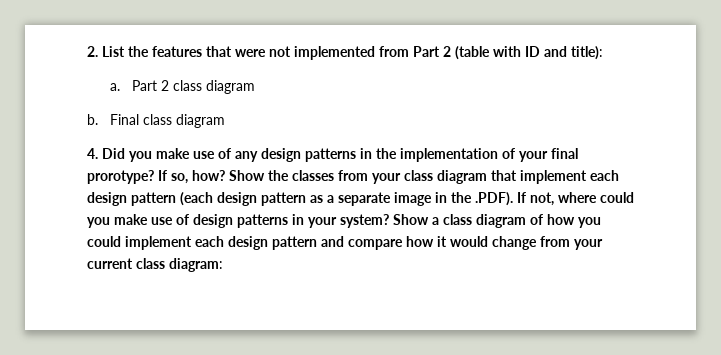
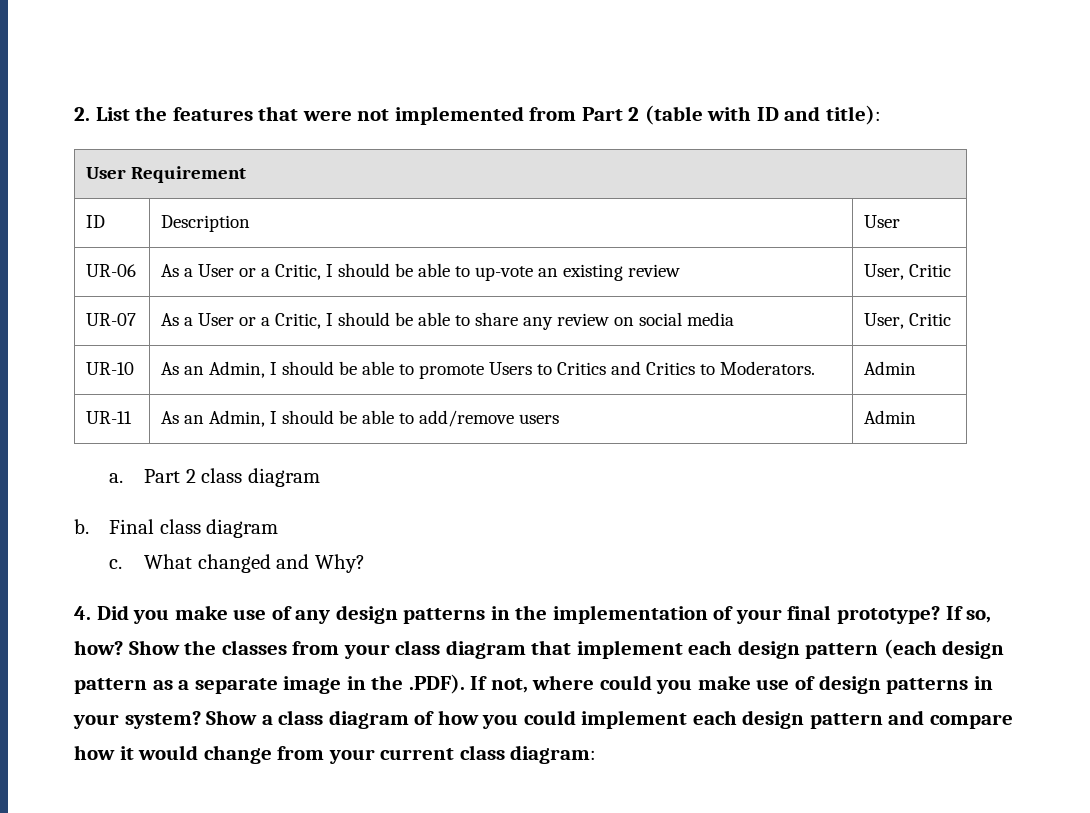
+ User Requirement
+ ID | Description | User
+ UR-06 | As a User or a Critic, I should be able to up-vote an existing review | User, Critic
+ UR-07 | As a User or a Critic, I should be able to share any review on social media | User, Critic
+ UR-10 | As an Admin, I should be able to promote Users to Critics and Critics to Moderators. | Admin
+ UR-11 | As an Admin, I should be able to add/remove users | Admin
+ c. What changed and Why?
- 4. Did you make use of any design patterns in the implementation of your final prorotype?
+ 4. Did you make use of any design patterns in the implementation of your final prototype?

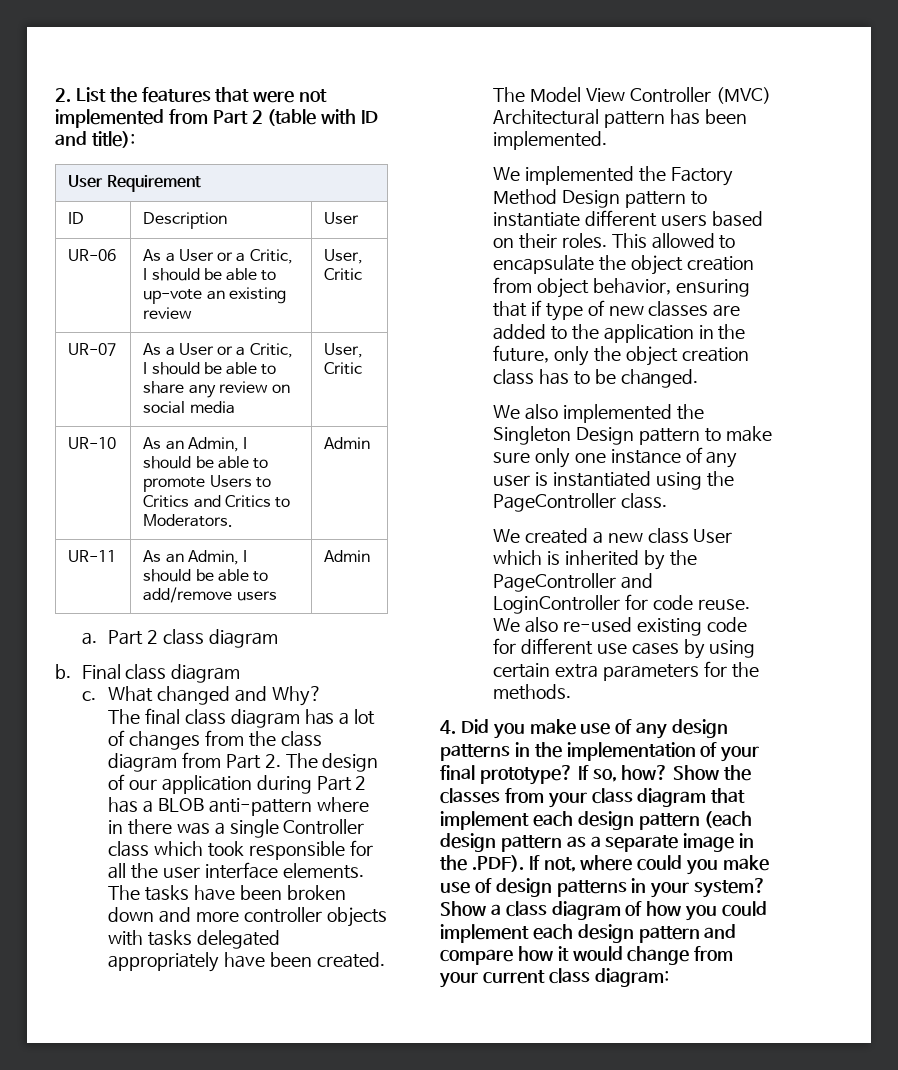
+ The final class diagram has a lot of changes from the class diagram from Part 2. The design of our application during Part 2 has a BLOB anti-pattern where in there was a single Controller class which took responsible for all the user interface elements. The tasks have been broken down and more controller objects with tasks delegated appropriately have been created. The Model View Controller (MVC) Architectural pattern has been implemented.
+ We implemented the Factory Method Design pattern to instantiate different users based on their roles. This allowed to encapsulate the object creation from object behavior, ensuring that if type of new classes are added to the application in the future, only the object creation class has to be changed.
+ We also implemented the Singleton Design pattern to make sure only one instance of any user is instantiated using the PageController class.
+ We created a new class User which is inherited by the PageController and LoginController for code reuse. We also re-used existing code for different use cases by using certain extra parameters for the methods.

